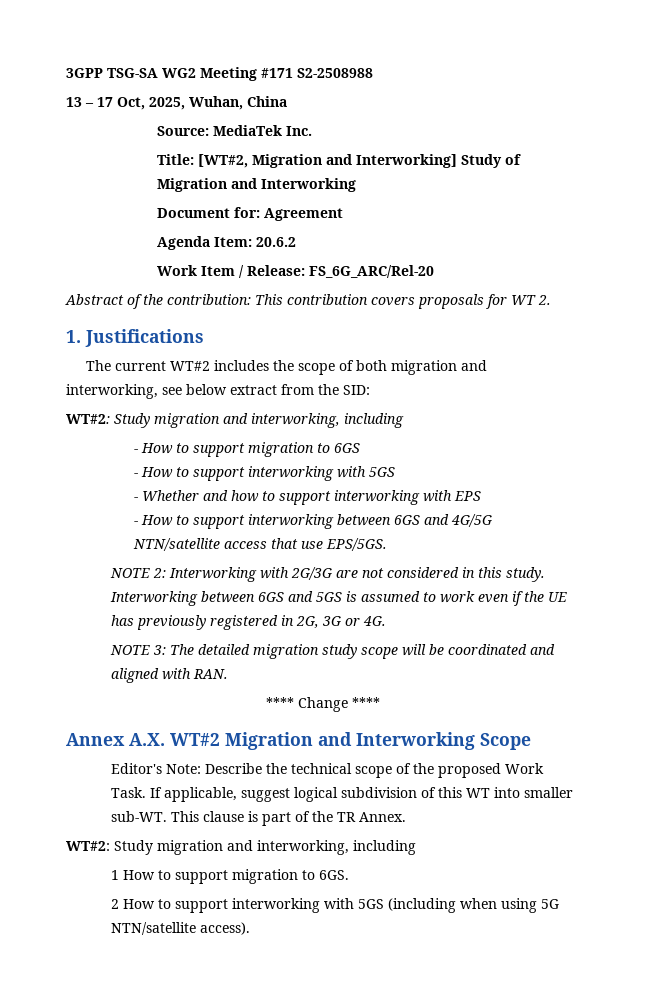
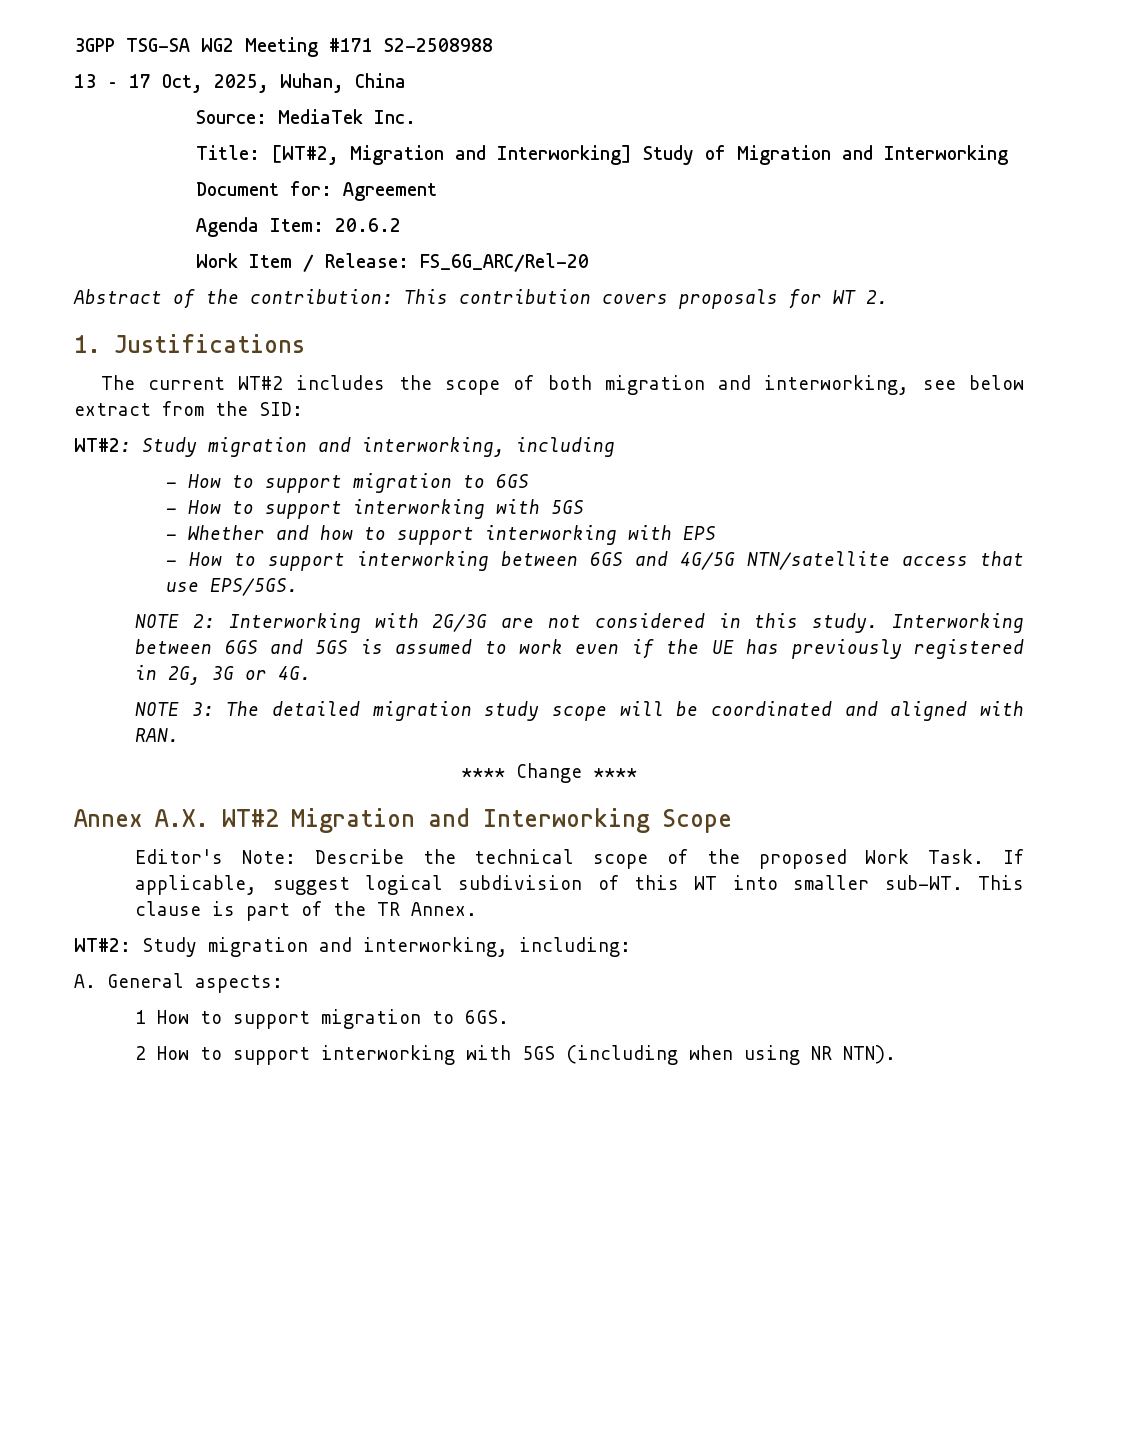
  This clause is part of the TR Annex.
- WT#2: Study migration and interworking, including
+ WT#2: Study migration and interworking, including:
+ A. General aspects:
- 2 How to support interworking with 5GS (including when using 5G NTN/satellite access).
+ 2 How to support interworking with 5GS (including when using NR NTN).

